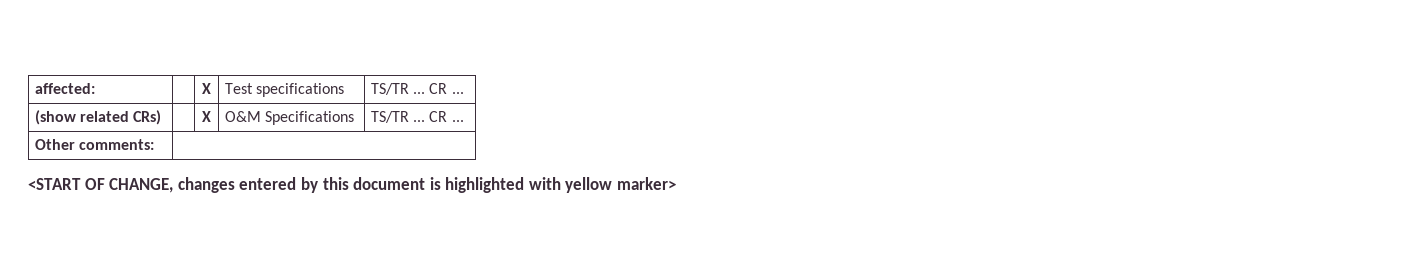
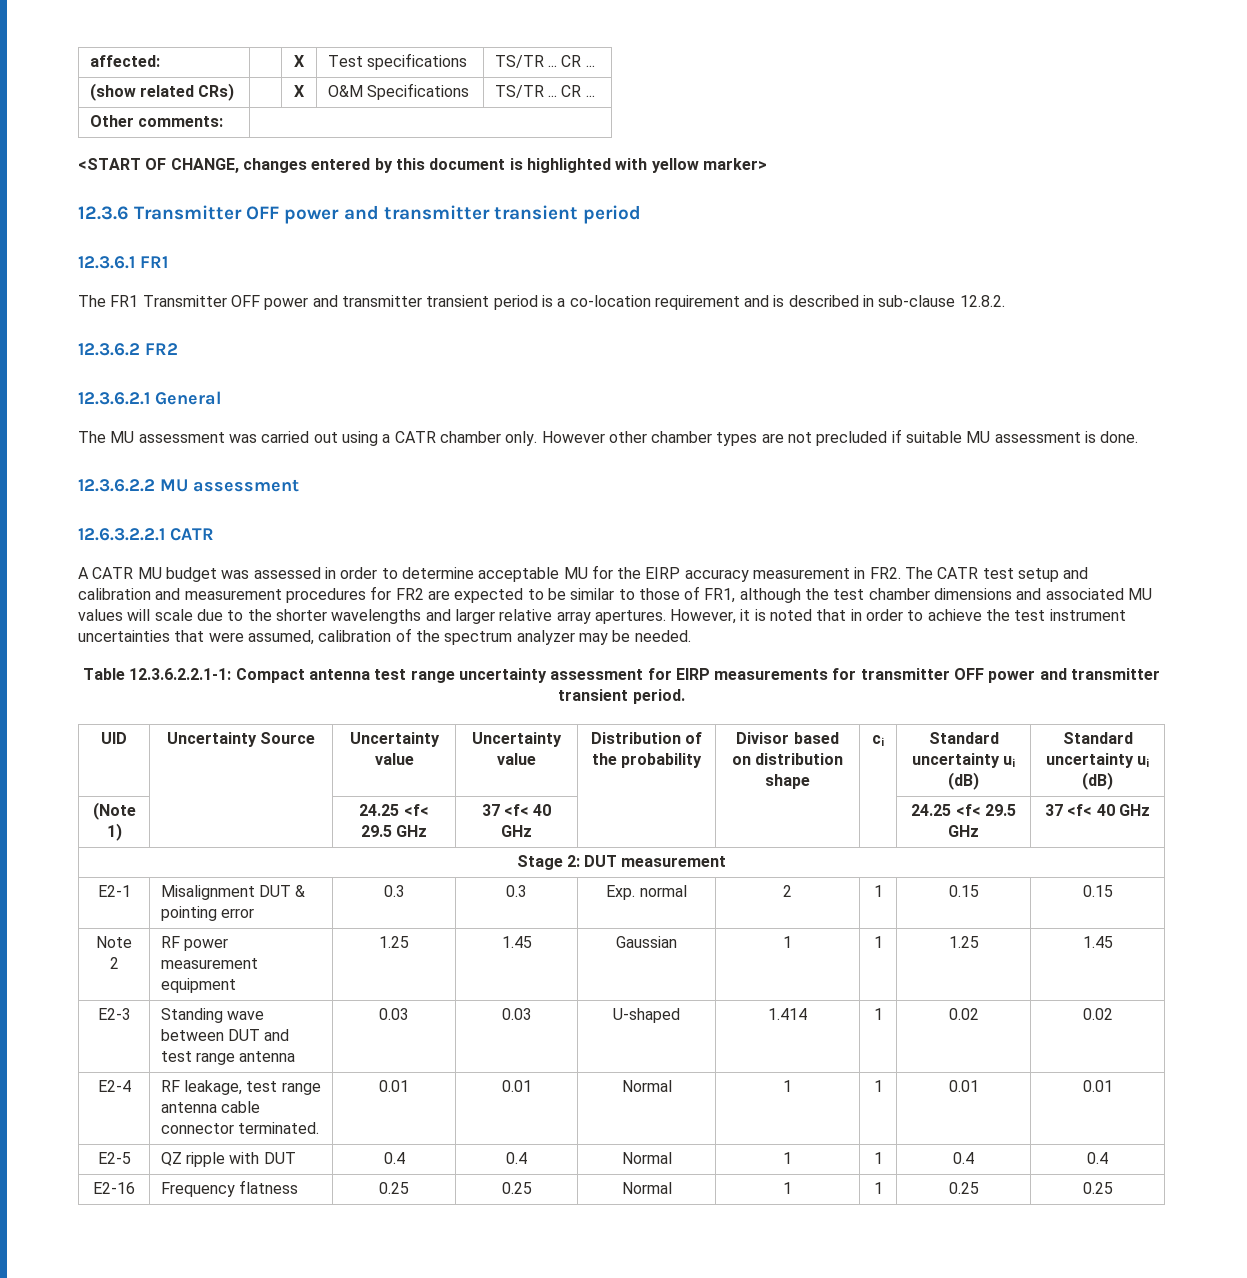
+ 12.3.6 Transmitter OFF power and transmitter transient period
+ 12.3.6.1 FR1
+ The FR1 Transmitter OFF power and transmitter transient period is a co-location requirement and is described in sub-clause 12.8.2.
+ 12.3.6.2 FR2
+ 12.3.6.2.1 General
+ The MU assessment was carried out using a CATR chamber only. However other chamber types are not precluded if suitable MU assessment is done.
+ 12.3.6.2.2 MU assessment
+ 12.6.3.2.2.1 CATR
+ A CATR MU budget was assessed in order to determine acceptable MU for the EIRP accuracy measurement in FR2. The CATR test setup and calibration and measurement procedures for FR2 are expected to be similar to those of FR1, although the test chamber dimensions and associated MU values will scale due to the shorter wavelengths and larger relative array apertures. However, it is noted that in order to achieve the test instrument uncertainties that were assumed, calibration of the spectrum analyzer may be needed.
+ Table 12.3.6.2.2.1-1: Compact antenna test range uncertainty assessment for EIRP measurements for transmitter OFF power and transmitter transient period.
+ UID | Uncertainty Source | Uncertainty value | Uncertainty value | Distribution of the probability | Divisor based on distribution shape | ci | Standard uncertainty ui (dB) | Standard uncertainty ui (dB)
+ (Note 1) | | 24.25 <f< 29.5 GHz | 37 <f< 40 GHz | | | | 24.25 <f< 29.5 GHz | 37 <f< 40 GHz
+ Stage 2: DUT measurement
+ E2-1 | Misalignment DUT & pointing error | 0.3 | 0.3 | Exp. normal | 2 | 1 | 0.15 | 0.15
+ Note 2 | RF power measurement equipment | 1.25 | 1.45 | Gaussian | 1 | 1 | 1.25 | 1.45
+ E2-3 | Standing wave between DUT and test range antenna | 0.03 | 0.03 | U-shaped | 1.414 | 1 | 0.02 | 0.02
+ E2-4 | RF leakage, test range antenna cable connector terminated. | 0.01 | 0.01 | Normal | 1 | 1 | 0.01 | 0.01
+ E2-5 | QZ ripple with DUT | 0.4 | 0.4 | Normal | 1 | 1 | 0.4 | 0.4
+ E2-16 | Frequency flatness | 0.25 | 0.25 | Normal | 1 | 1 | 0.25 | 0.25

